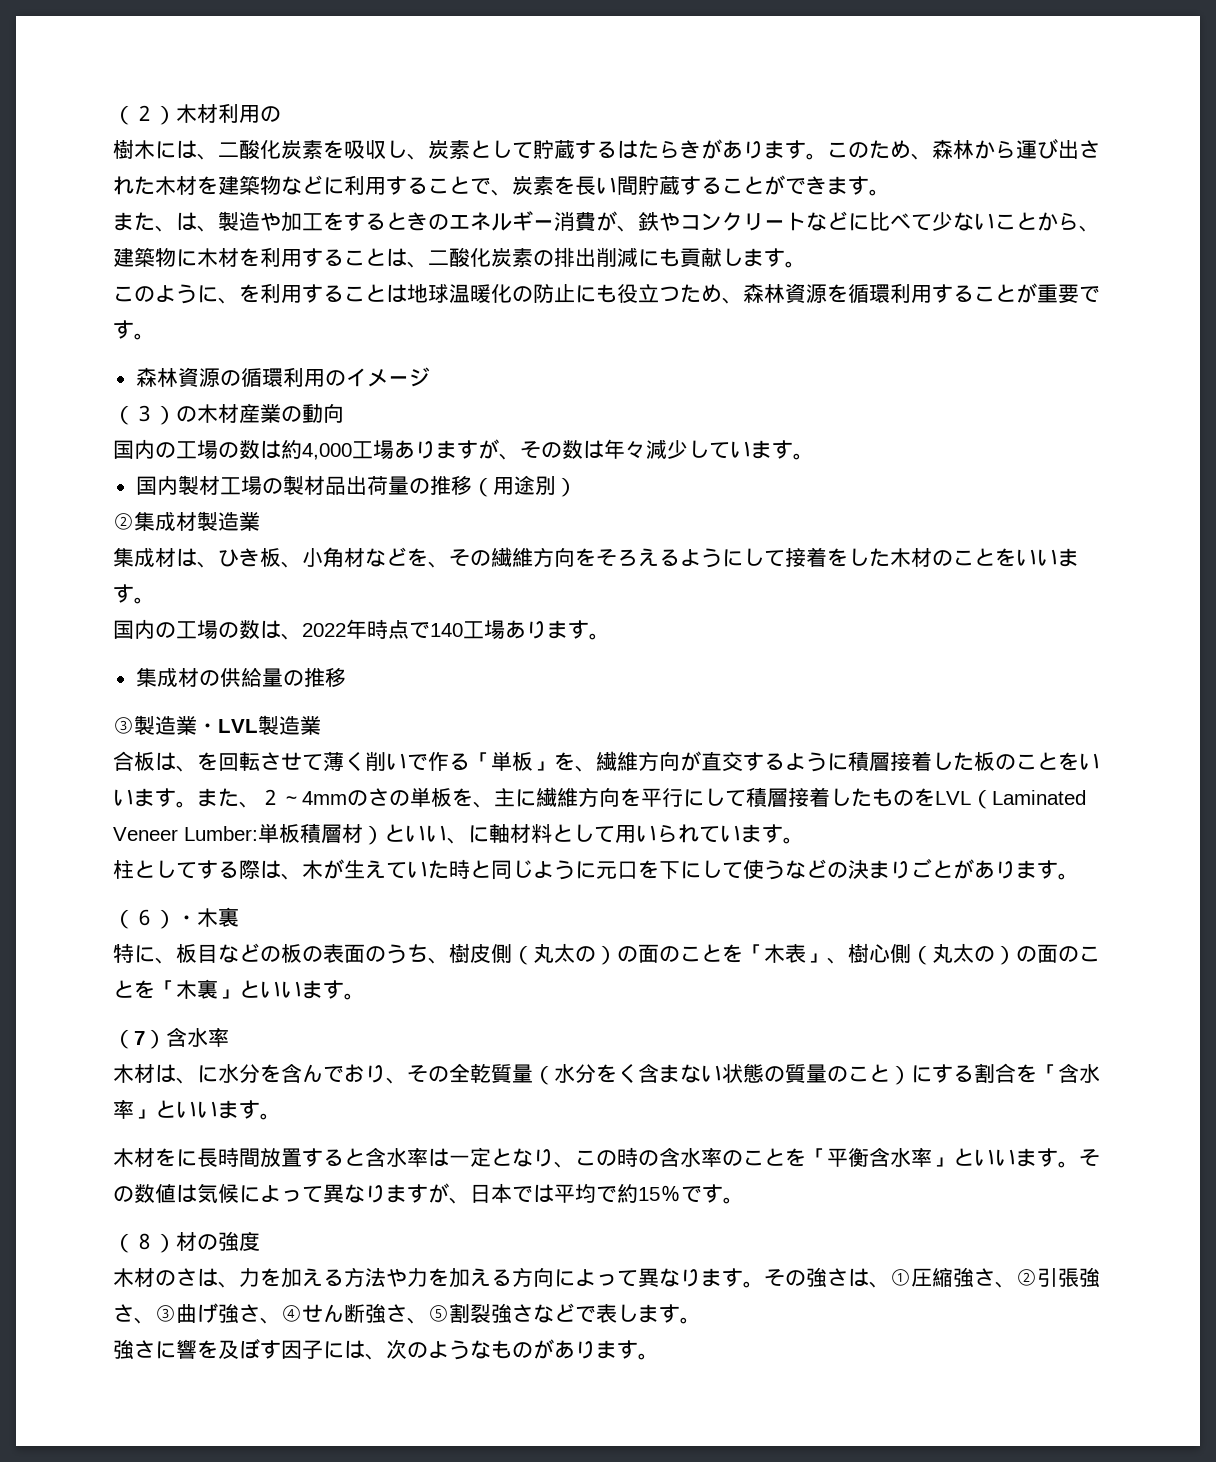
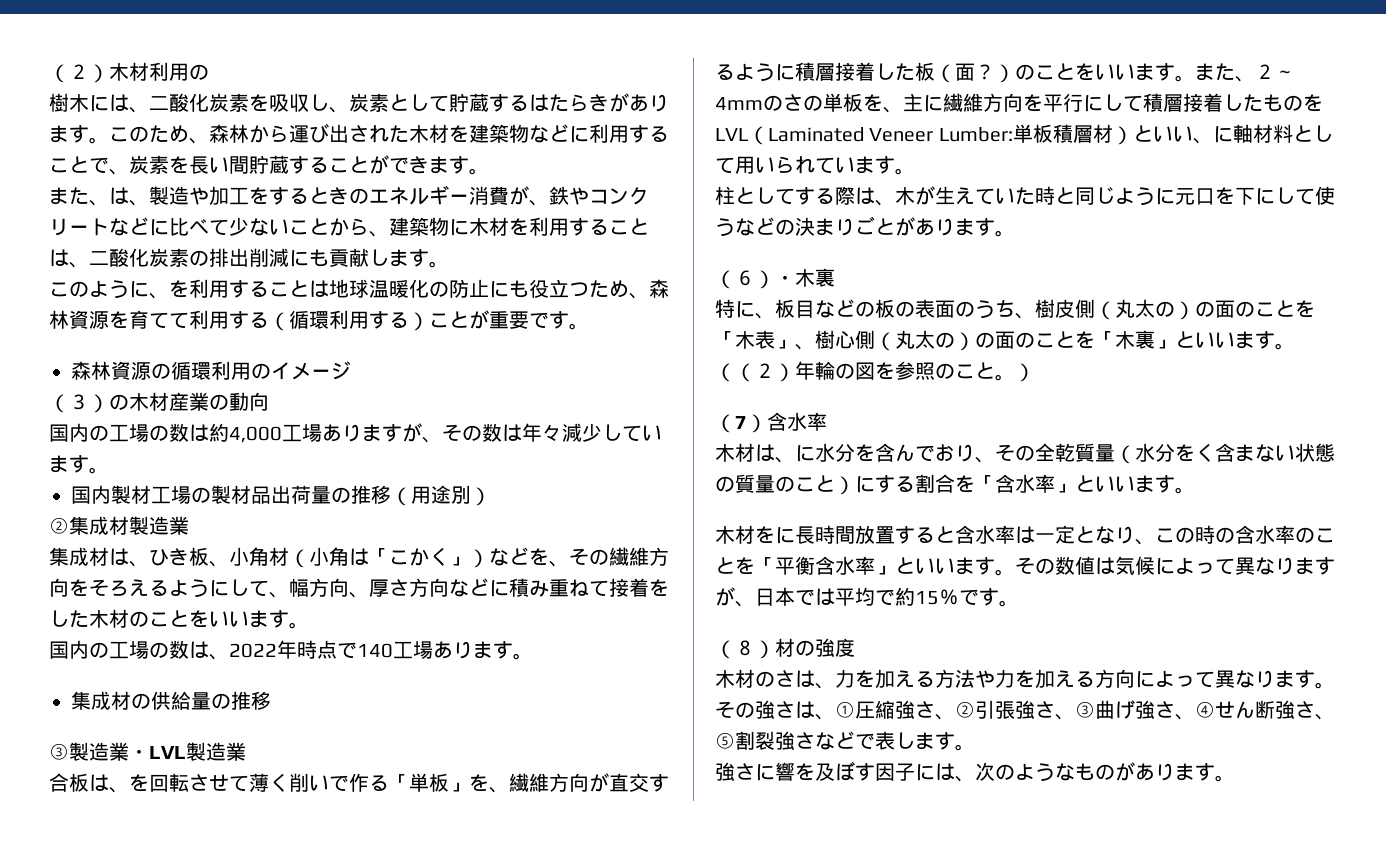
- このように、を利用することは地球温暖化の防止にも役立つため、森林資源を循環利用することが重要です。
+ このように、を利用することは地球温暖化の防止にも役立つため、森林資源を育てて利用する（循環利用する）ことが重要です。
- 集成材は、ひき板、小角材などを、その繊維方向をそろえるようにして接着をした木材のことをいいます。
+ 集成材は、ひき板、小角材（小角は「こかく」）などを、その繊維方向をそろえるようにして、幅方向、厚さ方向などに積み重ねて接着をした木材のことをいいます。
- 合板は、を回転させて薄く削いで作る「単板」を、繊維方向が直交するように積層接着した板のことをいいます。
+ 合板は、を回転させて薄く削いで作る「単板」を、繊維方向が直交するように積層接着した板（面？）のことをいいます。
+ （（２）年輪の図を参照のこと。）

